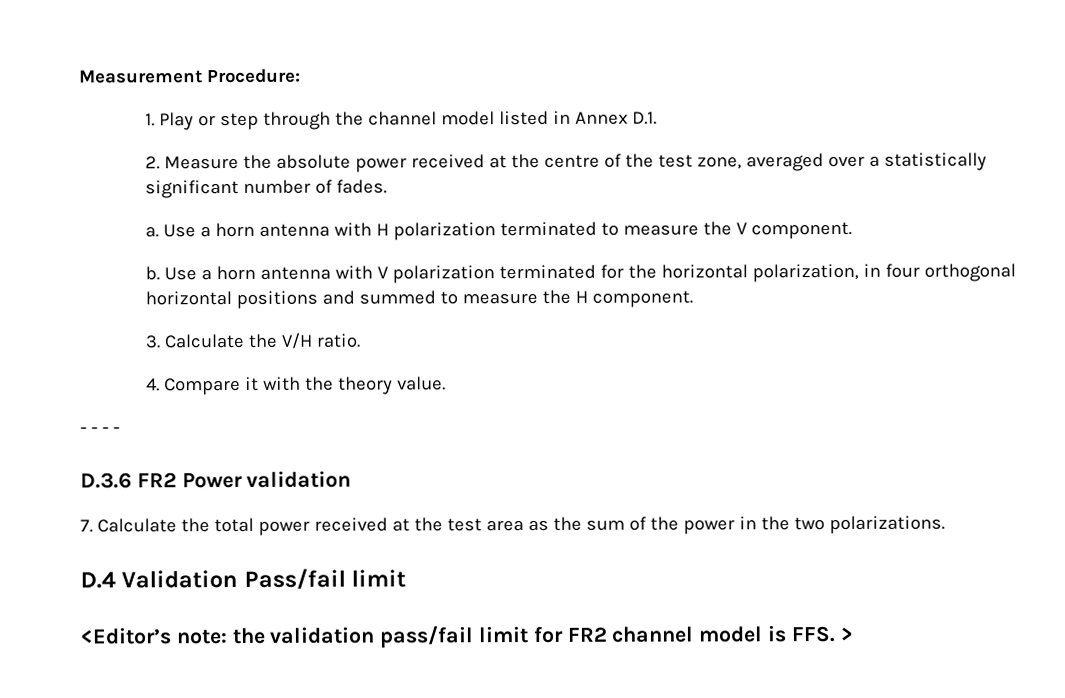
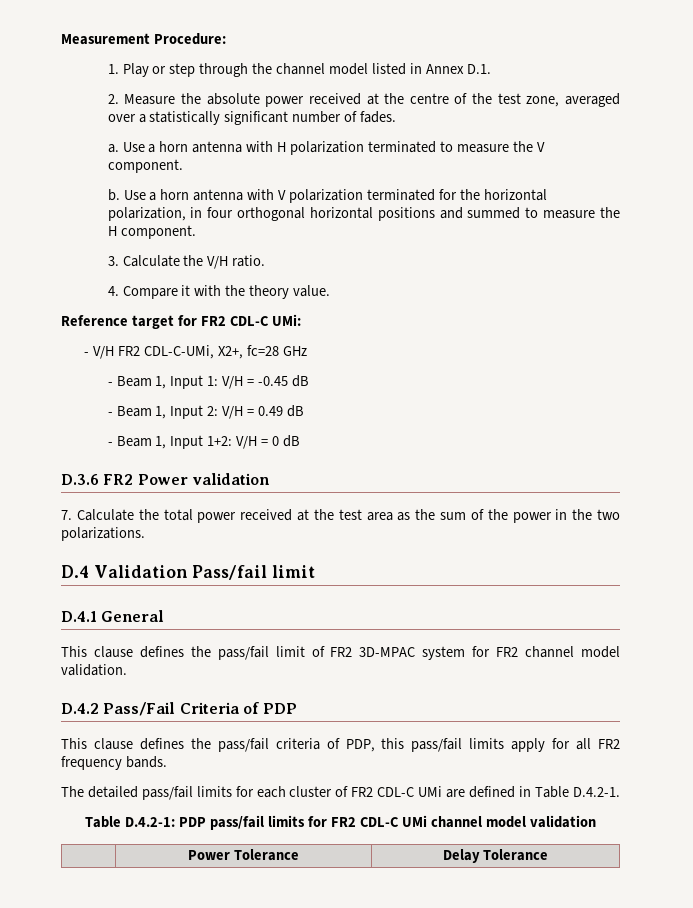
- - - - -
+ Reference target for FR2 CDL-C UMi:
+ - V/H FR2 CDL-C-UMi, X2+, fc=28 GHz
+ - Beam 1, Input 1: V/H = -0.45 dB
+ - Beam 1, Input 2: V/H = 0.49 dB
+ - Beam 1, Input 1+2: V/H = 0 dB
- <Editor’s note: the validation pass/fail limit for FR2 channel model is FFS. >
+ D.4.1 General
+ This clause defines the pass/fail limit of FR2 3D-MPAC system for FR2 channel model validation.
+ D.4.2 Pass/Fail Criteria of PDP
+ This clause defines the pass/fail criteria of PDP, this pass/fail limits apply for all FR2 frequency bands.
+ The detailed pass/fail limits for each cluster of FR2 CDL-C UMi are defined in Table D.4.2-1.
+ Table D.4.2-1: PDP pass/fail limits for FR2 CDL-C UMi channel model validation
+ | Power Tolerance | Delay Tolerance

